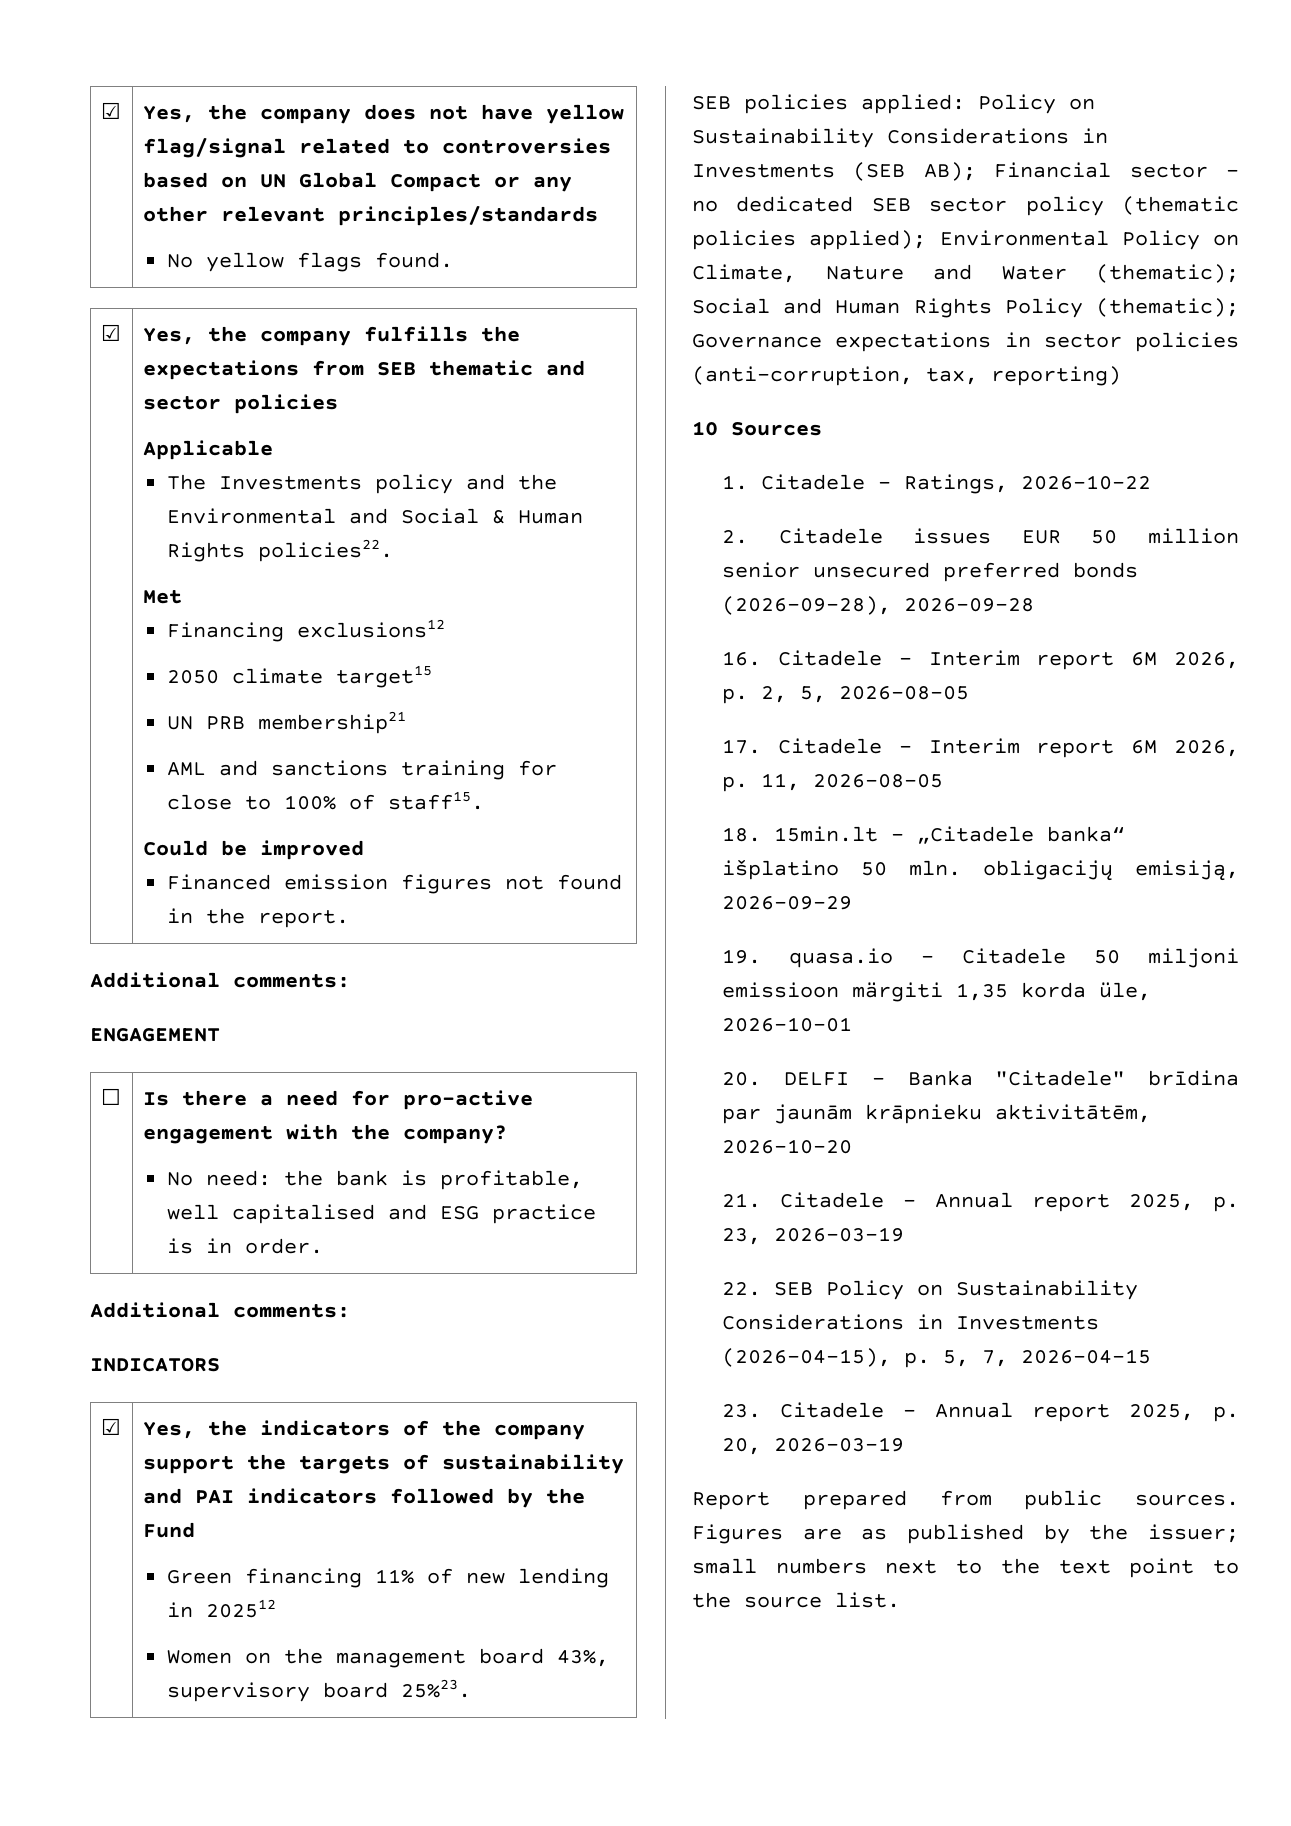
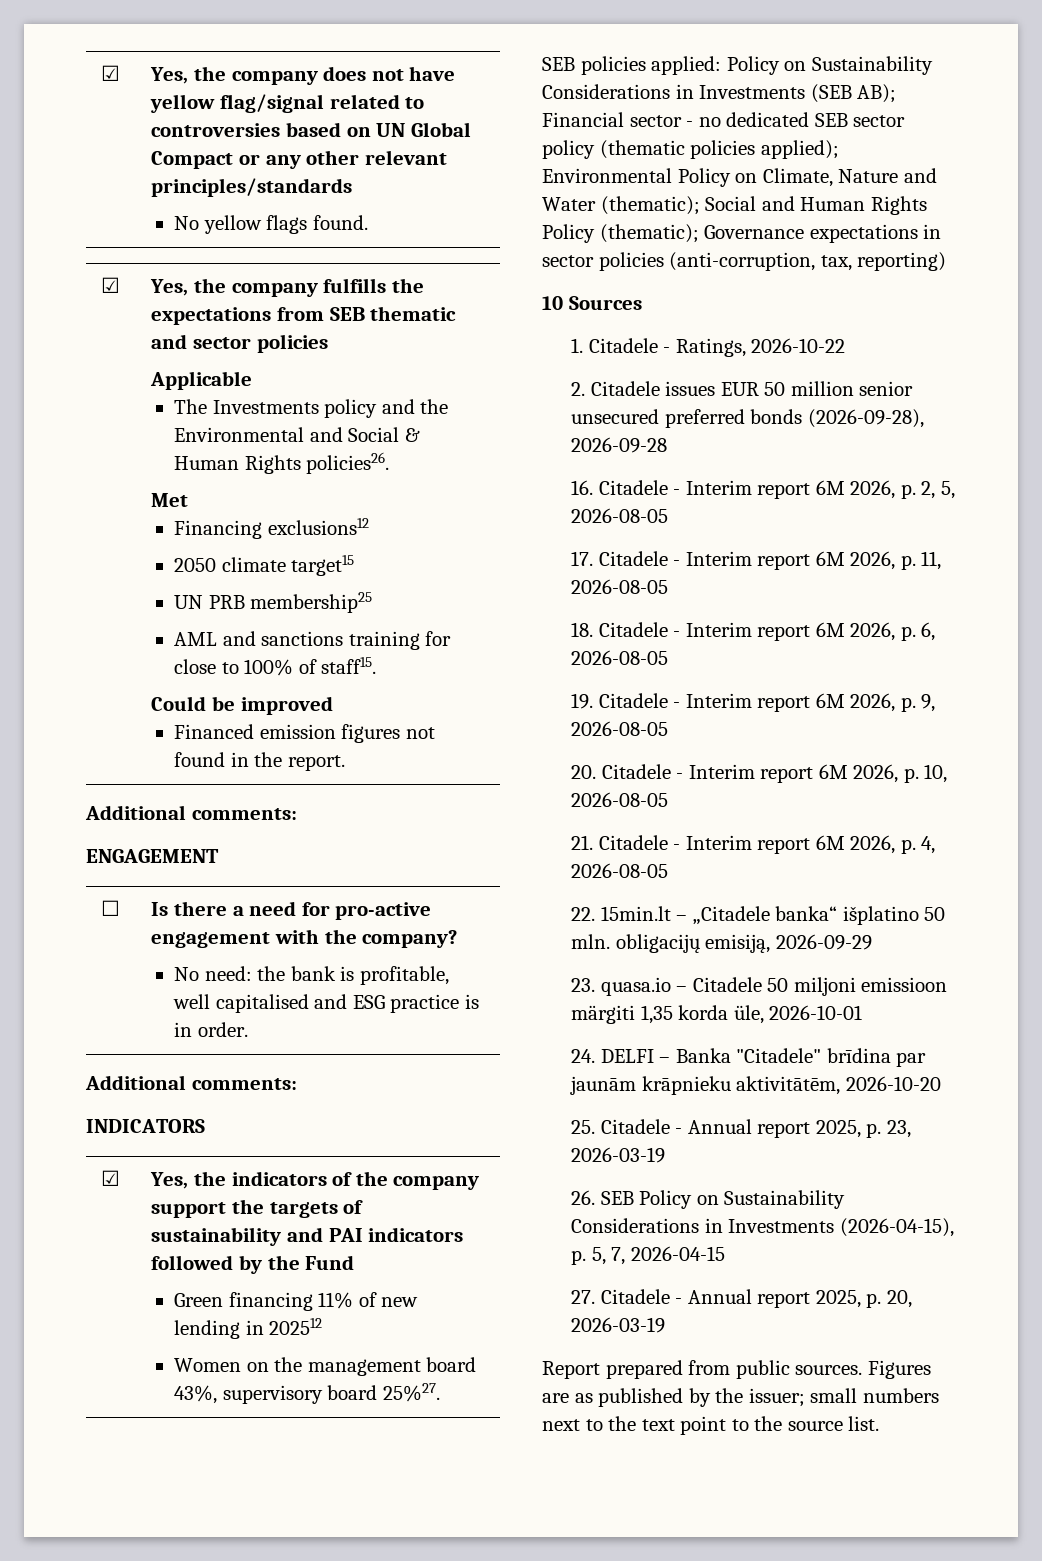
- The Investments policy and the Environmental and Social & Human Rights policies22.
+ The Investments policy and the Environmental and Social & Human Rights policies26.
- UN PRB membership21
+ UN PRB membership25
  ☑ | Yes, the indicators of the company support the targets of sustainability and PAI indicators followed by the Fund
  Green financing 11% of new lending in 202512
- Women on the management board 43%, supervisory board 25%23.
+ Women on the management board 43%, supervisory board 25%27.
- 18. 15min.lt – „Citadele banka“ išplatino 50 mln. obligacijų emisiją, 2026-09-29
+ 18. Citadele - Interim report 6M 2026, p. 6, 2026-08-05
+ 19. Citadele - Interim report 6M 2026, p. 9, 2026-08-05
+ 20. Citadele - Interim report 6M 2026, p. 10, 2026-08-05
+ 21. Citadele - Interim report 6M 2026, p. 4, 2026-08-05
+ 22. 15min.lt – „Citadele banka“ išplatino 50 mln. obligacijų emisiją, 2026-09-29
- 19. quasa.io – Citadele 50 miljoni emissioon märgiti 1,35 korda üle, 2026-10-01
+ 23. quasa.io – Citadele 50 miljoni emissioon märgiti 1,35 korda üle, 2026-10-01
- 20. DELFI – Banka "Citadele" brīdina par jaunām krāpnieku aktivitātēm, 2026-10-20
+ 24. DELFI – Banka "Citadele" brīdina par jaunām krāpnieku aktivitātēm, 2026-10-20
- 21. Citadele - Annual report 2025, p. 23, 2026-03-19
+ 25. Citadele - Annual report 2025, p. 23, 2026-03-19
- 22. SEB Policy on Sustainability Considerations in Investments (2026-04-15), p. 5, 7, 2026-04-15
+ 26. SEB Policy on Sustainability Considerations in Investments (2026-04-15), p. 5, 7, 2026-04-15
- 23. Citadele - Annual report 2025, p. 20, 2026-03-19
+ 27. Citadele - Annual report 2025, p. 20, 2026-03-19

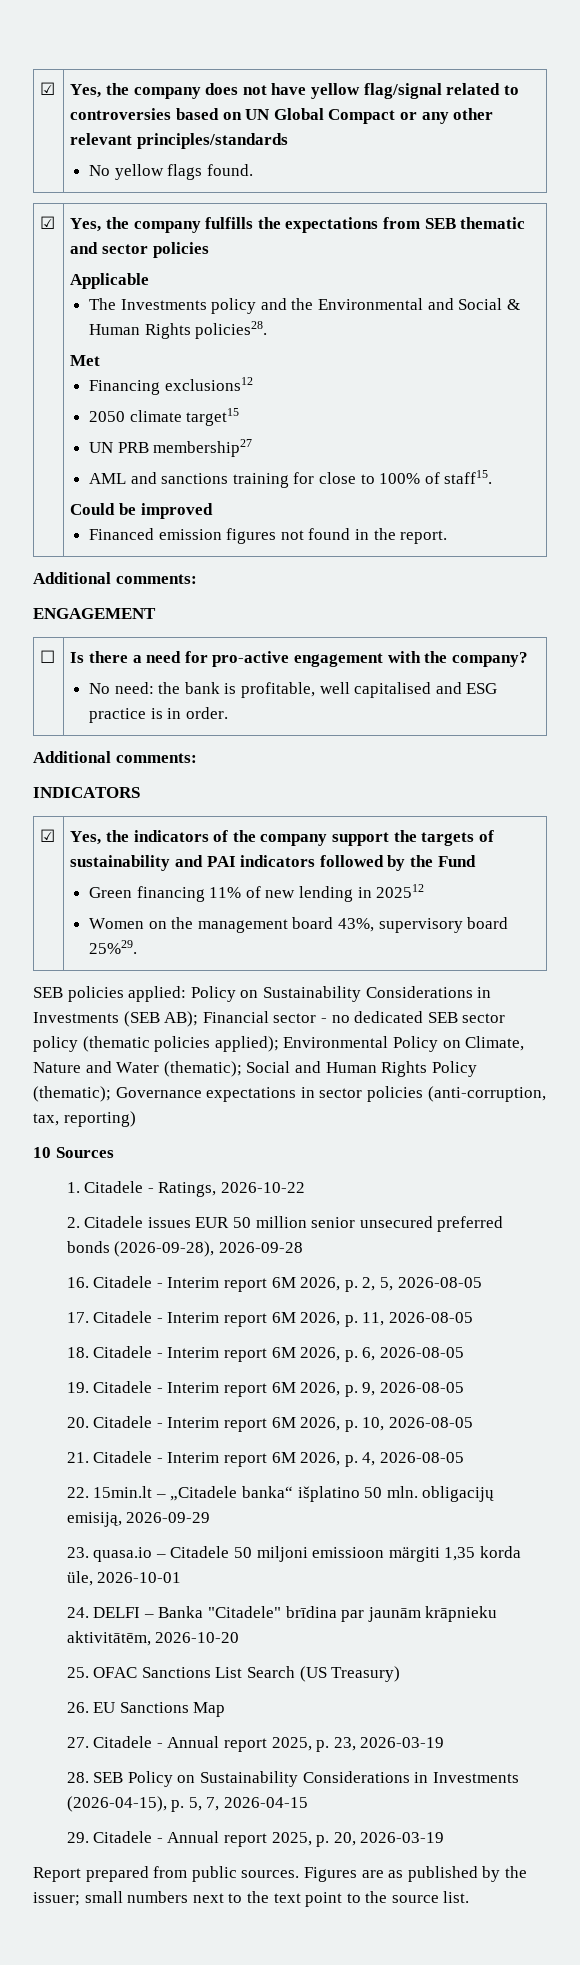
- The Investments policy and the Environmental and Social & Human Rights policies26.
+ The Investments policy and the Environmental and Social & Human Rights policies28.
- UN PRB membership25
+ UN PRB membership27
  ☑ | Yes, the indicators of the company support the targets of sustainability and PAI indicators followed by the Fund
  Green financing 11% of new lending in 202512
- Women on the management board 43%, supervisory board 25%27.
+ Women on the management board 43%, supervisory board 25%29.
- 25. Citadele - Annual report 2025, p. 23, 2026-03-19
+ 25. OFAC Sanctions List Search (US Treasury)
+ 26. EU Sanctions Map
+ 27. Citadele - Annual report 2025, p. 23, 2026-03-19
- 26. SEB Policy on Sustainability Considerations in Investments (2026-04-15), p. 5, 7, 2026-04-15
+ 28. SEB Policy on Sustainability Considerations in Investments (2026-04-15), p. 5, 7, 2026-04-15
- 27. Citadele - Annual report 2025, p. 20, 2026-03-19
+ 29. Citadele - Annual report 2025, p. 20, 2026-03-19

